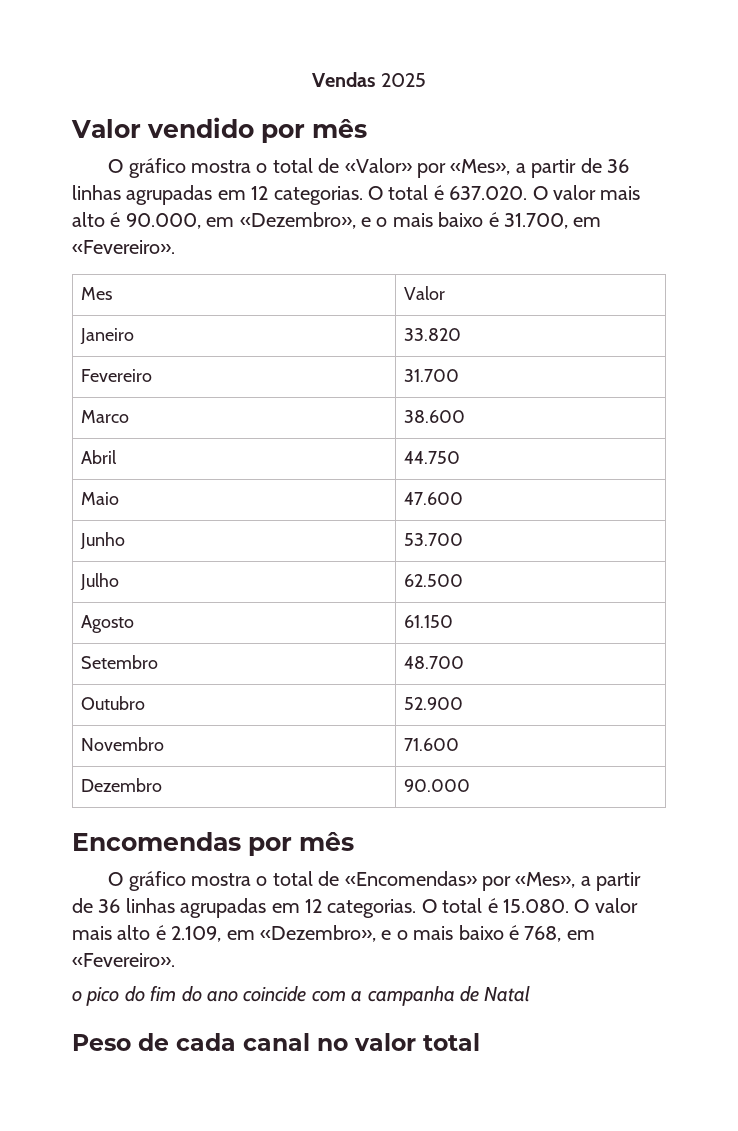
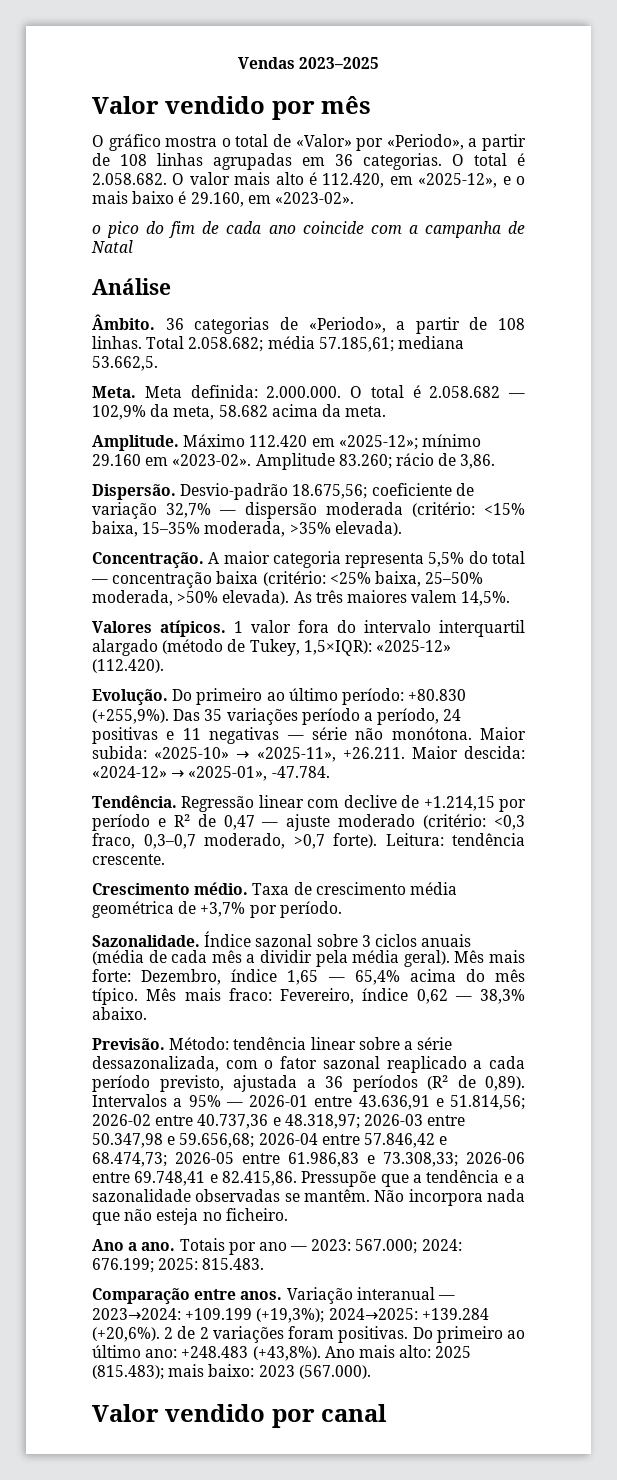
- Vendas 2025
+ Vendas 2023–2025
- O gráfico mostra o total de «Valor» por «Mes», a partir de 36 linhas agrupadas em 12 categorias. O total é 637.020. O valor mais alto é 90.000, em «Dezembro», e o mais baixo é 31.700, em «Fevereiro».
- Mes | Valor
- Janeiro | 33.820
- Fevereiro | 31.700
- Marco | 38.600
- Abril | 44.750
- Maio | 47.600
- Junho | 53.700
- Julho | 62.500
- Agosto | 61.150
- Setembro | 48.700
- Outubro | 52.900
- Novembro | 71.600
- Dezembro | 90.000
- Encomendas por mês
- O gráfico mostra o total de «Encomendas» por «Mes», a partir de 36 linhas agrupadas em 12 categorias. O total é 15.080. O valor mais alto é 2.109, em «Dezembro», e o mais baixo é 768, em «Fevereiro».
+ O gráfico mostra o total de «Valor» por «Periodo», a partir de 108 linhas agrupadas em 36 categorias. O total é 2.058.682. O valor mais alto é 112.420, em «2025-12», e o mais baixo é 29.160, em «2023-02».
- o pico do fim do ano coincide com a campanha de Natal
+ o pico do fim de cada ano coincide com a campanha de Natal
- Peso de cada canal no valor total
+ Análise
+ Âmbito. 36 categorias de «Periodo», a partir de 108 linhas. Total 2.058.682; média 57.185,61; mediana 53.662,5.
+ Meta. Meta definida: 2.000.000. O total é 2.058.682 — 102,9% da meta, 58.682 acima da meta.
+ Amplitude. Máximo 112.420 em «2025-12»; mínimo 29.160 em «2023-02». Amplitude 83.260; rácio de 3,86.
+ Dispersão. Desvio-padrão 18.675,56; coeficiente de variação 32,7% — dispersão moderada (critério: <15% baixa, 15–35% moderada, >35% elevada).
+ Concentração. A maior categoria representa 5,5% do total — concentração baixa (critério: <25% baixa, 25–50% moderada, >50% elevada). As três maiores valem 14,5%.
+ Valores atípicos. 1 valor fora do intervalo interquartil alargado (método de Tukey, 1,5×IQR): «2025-12» (112.420).
+ Evolução. Do primeiro ao último período: +80.830 (+255,9%). Das 35 variações período a período, 24 positivas e 11 negativas — série não monótona. Maior subida: «2025-10» → «2025-11», +26.211. Maior descida: «2024-12» → «2025-01», -47.784.
+ Tendência. Regressão linear com declive de +1.214,15 por período e R² de 0,47 — ajuste moderado (critério: <0,3 fraco, 0,3–0,7 moderado, >0,7 forte). Leitura: tendência crescente.
+ Crescimento médio. Taxa de crescimento média geométrica de +3,7% por período.
+ Sazonalidade. Índice sazonal sobre 3 ciclos anuais (média de cada mês a dividir pela média geral). Mês mais forte: Dezembro, índice 1,65 — 65,4% acima do mês típico. Mês mais fraco: Fevereiro, índice 0,62 — 38,3% abaixo.
+ Previsão. Método: tendência linear sobre a série dessazonalizada, com o fator sazonal reaplicado a cada período previsto, ajustada a 36 períodos (R² de 0,89). Intervalos a 95% — 2026-01 entre 43.636,91 e 51.814,56; 2026-02 entre 40.737,36 e 48.318,97; 2026-03 entre 50.347,98 e 59.656,68; 2026-04 entre 57.846,42 e 68.474,73; 2026-05 entre 61.986,83 e 73.308,33; 2026-06 entre 69.748,41 e 82.415,86. Pressupõe que a tendência e a sazonalidade observadas se mantêm. Não incorpora nada que não esteja no ficheiro.
+ Ano a ano. Totais por ano — 2023: 567.000; 2024: 676.199; 2025: 815.483.
+ Comparação entre anos. Variação interanual — 2023→2024: +109.199 (+19,3%); 2024→2025: +139.284 (+20,6%). 2 de 2 variações foram positivas. Do primeiro ao último ano: +248.483 (+43,8%). Ano mais alto: 2025 (815.483); mais baixo: 2023 (567.000).
+ Valor vendido por canal

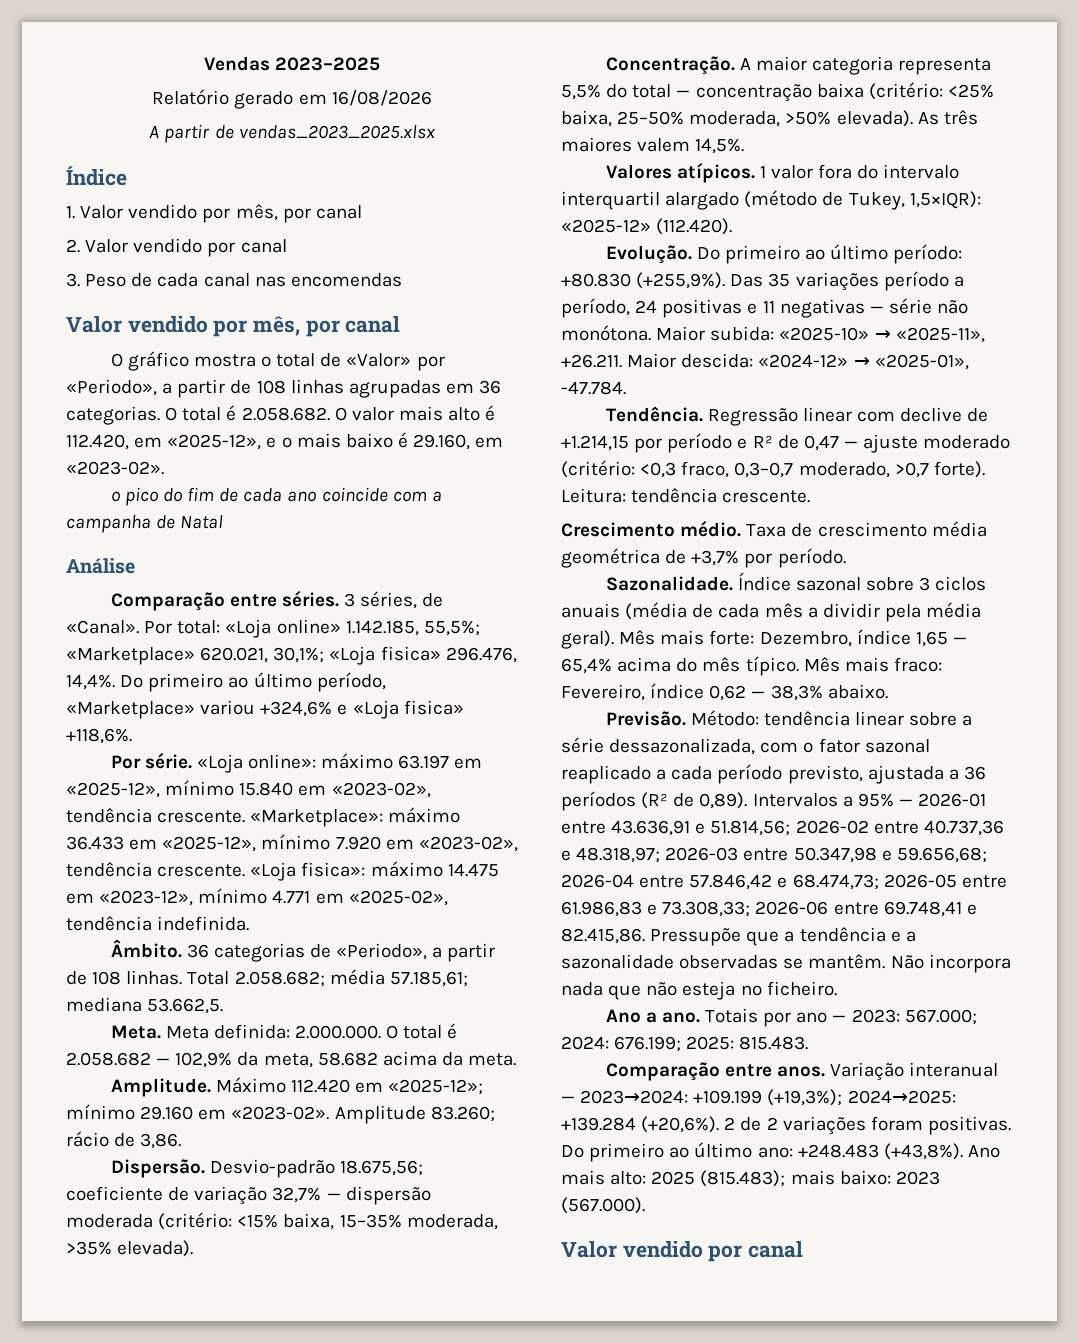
- Valor vendido por mês
+ Relatório gerado em 16/08/2026
+ A partir de vendas_2023_2025.xlsx
+ Índice
+ 1. Valor vendido por mês, por canal
+ 2. Valor vendido por canal
+ 3. Peso de cada canal nas encomendas
+ Valor vendido por mês, por canal
+ Comparação entre séries. 3 séries, de «Canal». Por total: «Loja online» 1.142.185, 55,5%; «Marketplace» 620.021, 30,1%; «Loja fisica» 296.476, 14,4%. Do primeiro ao último período, «Marketplace» variou +324,6% e «Loja fisica» +118,6%.
+ Por série. «Loja online»: máximo 63.197 em «2025-12», mínimo 15.840 em «2023-02», tendência crescente. «Marketplace»: máximo 36.433 em «2025-12», mínimo 7.920 em «2023-02», tendência crescente. «Loja fisica»: máximo 14.475 em «2023-12», mínimo 4.771 em «2025-02», tendência indefinida.

